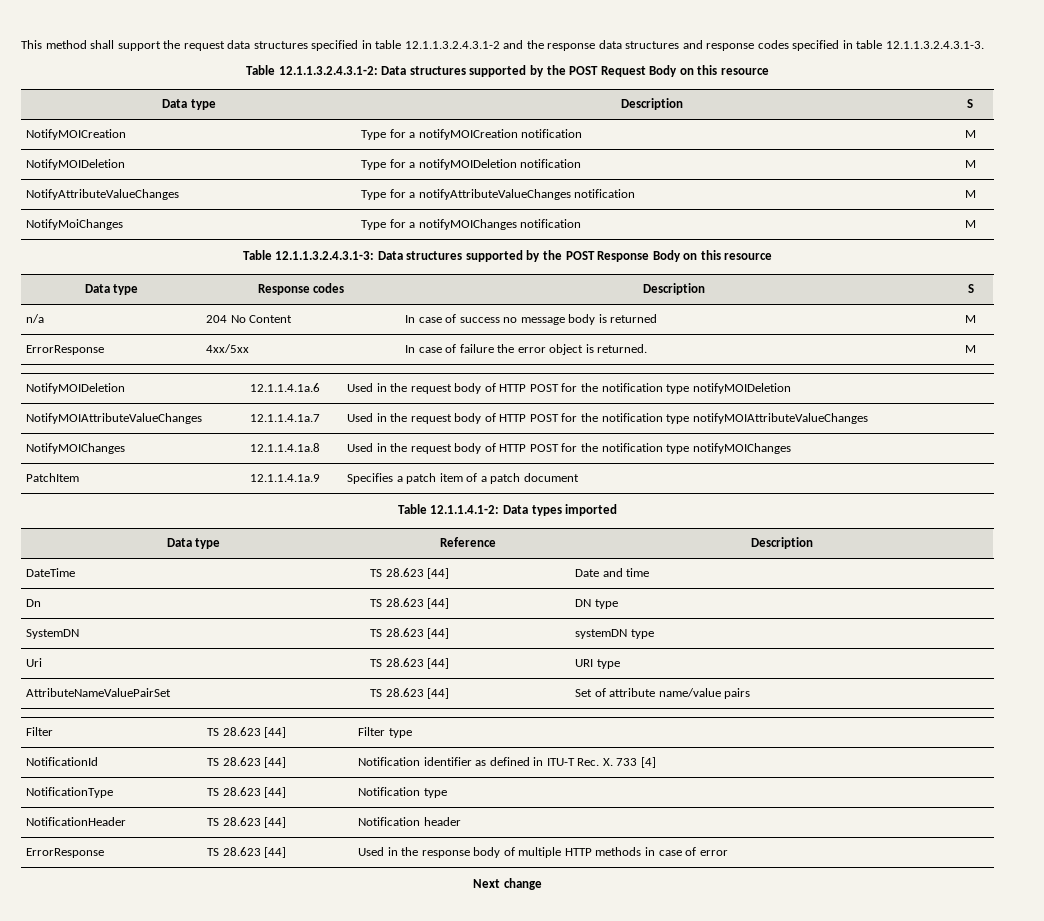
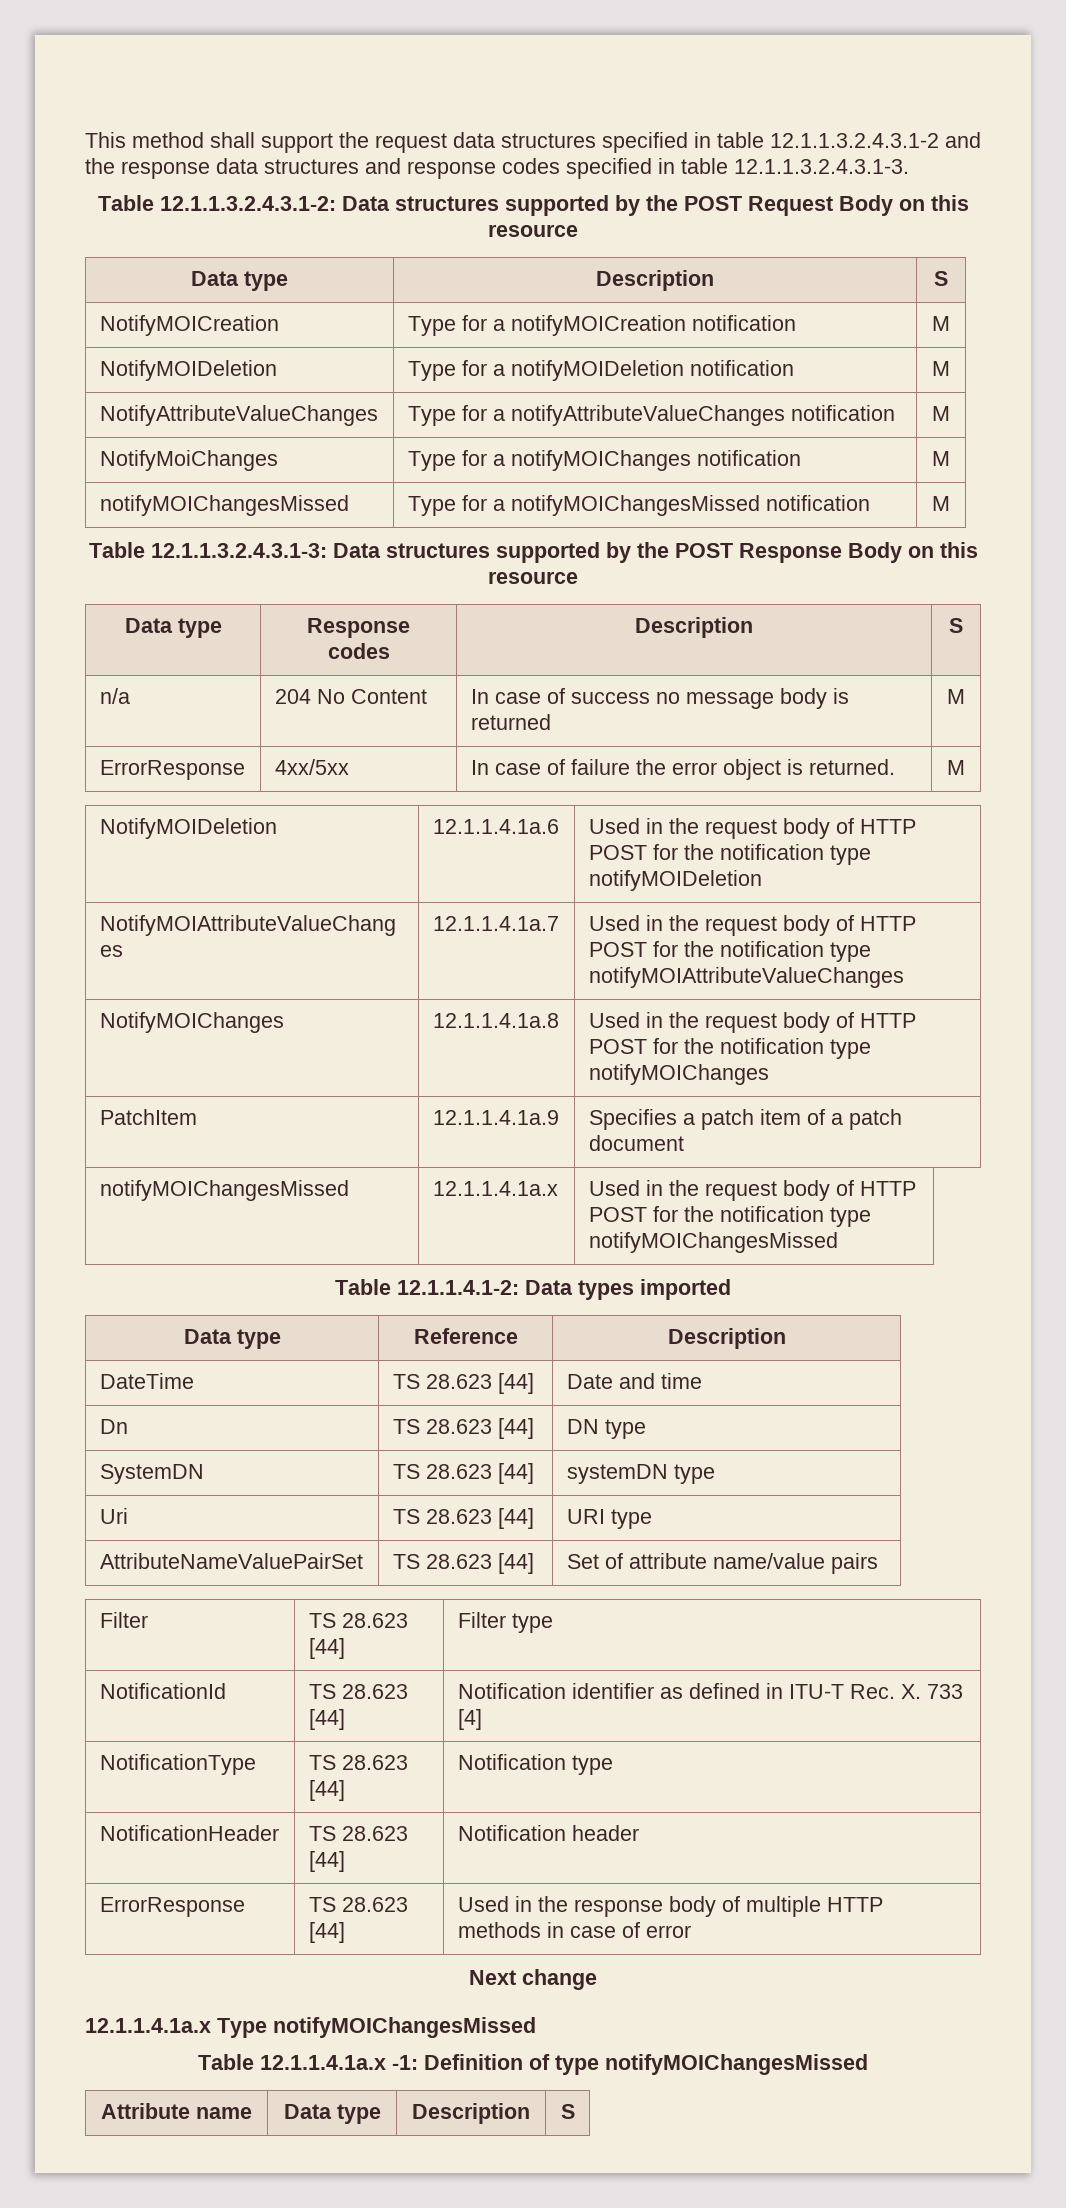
+ notifyMOIChangesMissed | Type for a notifyMOIChangesMissed notification | M
+ notifyMOIChangesMissed | 12.1.1.4.1a.x | Used in the request body of HTTP POST for the notification type notifyMOIChangesMissed
+ 12.1.1.4.1a.x Type notifyMOIChangesMissed
+ Table 12.1.1.4.1a.x -1: Definition of type notifyMOIChangesMissed
+ Attribute name | Data type | Description | S

